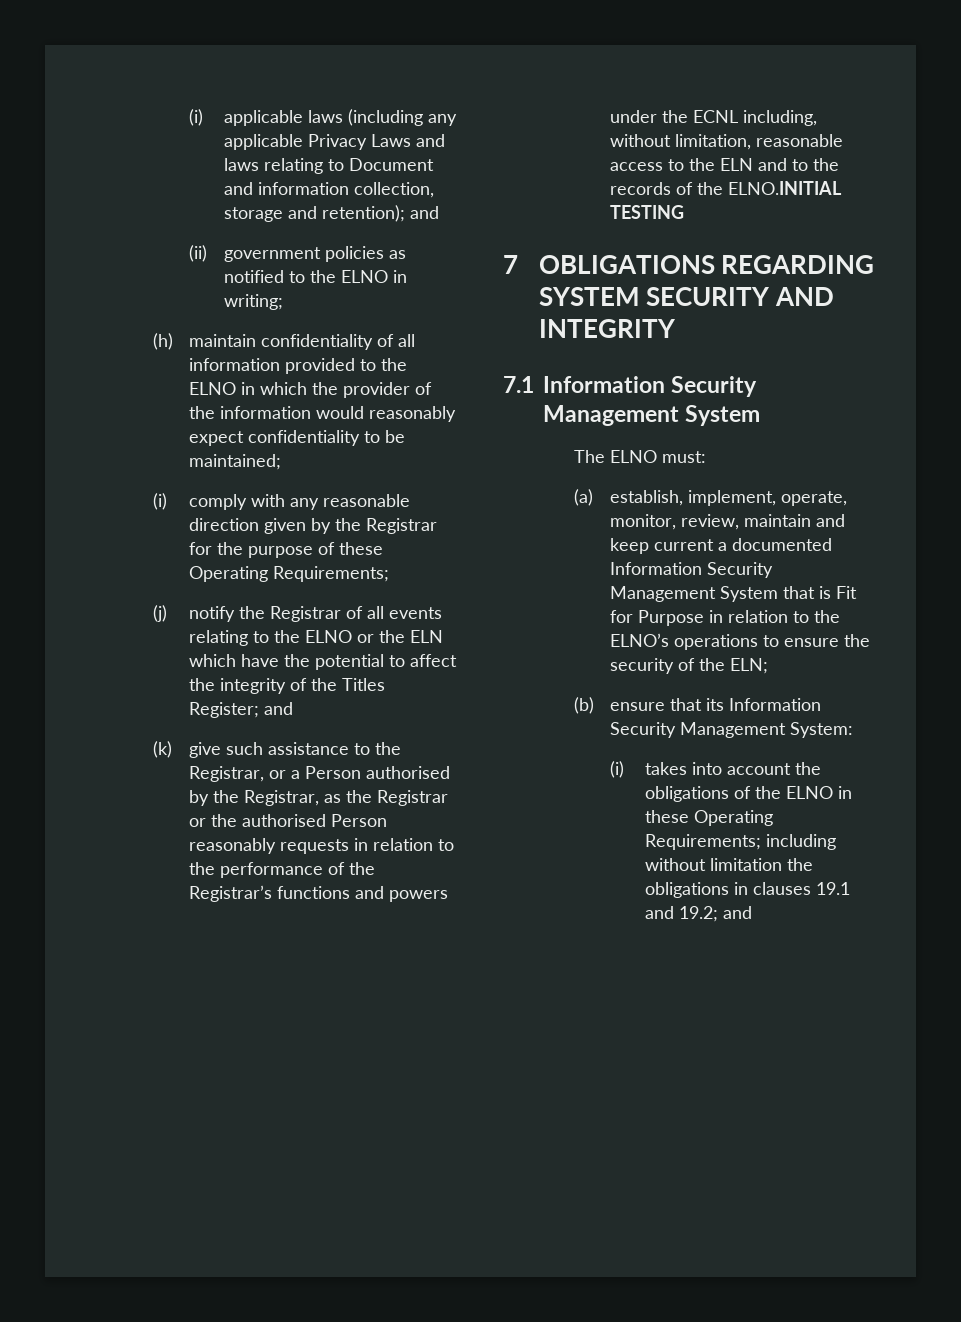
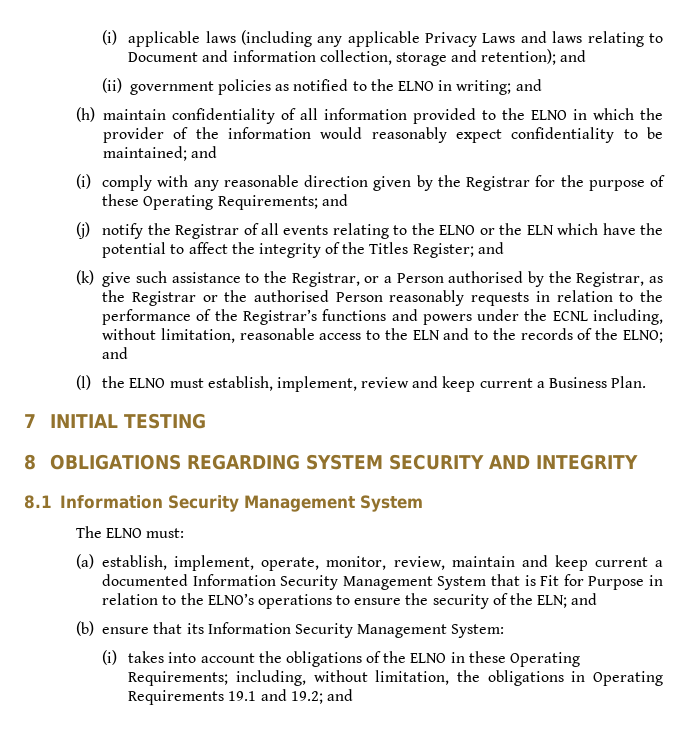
- (ii) government policies as notified to the ELNO in writing;
+ (ii) government policies as notified to the ELNO in writing; and
- (h) maintain confidentiality of all information provided to the ELNO in which the provider of the information would reasonably expect confidentiality to be maintained;
+ (h) maintain confidentiality of all information provided to the ELNO in which the provider of the information would reasonably expect confidentiality to be maintained; and
- (i) comply with any reasonable direction given by the Registrar for the purpose of these Operating Requirements;
+ (i) comply with any reasonable direction given by the Registrar for the purpose of these Operating Requirements; and
- (k) give such assistance to the Registrar, or a Person authorised by the Registrar, as the Registrar or the authorised Person reasonably requests in relation to the performance of the Registrar’s functions and powers under the ECNL including, without limitation, reasonable access to the ELN and to the records of the ELNO.INITIAL TESTING
+ (k) give such assistance to the Registrar, or a Person authorised by the Registrar, as the Registrar or the authorised Person reasonably requests in relation to the performance of the Registrar’s functions and powers under the ECNL including, without limitation, reasonable access to the ELN and to the records of the ELNO; and
+ (l) the ELNO must establish, implement, review and keep current a Business Plan.
+ 7 INITIAL TESTING
- 7 OBLIGATIONS REGARDING SYSTEM SECURITY AND INTEGRITY
+ 8 OBLIGATIONS REGARDING SYSTEM SECURITY AND INTEGRITY
- 7.1 Information Security Management System
+ 8.1 Information Security Management System
- (a) establish, implement, operate, monitor, review, maintain and keep current a documented Information Security Management System that is Fit for Purpose in relation to the ELNO’s operations to ensure the security of the ELN;
+ (a) establish, implement, operate, monitor, review, maintain and keep current a documented Information Security Management System that is Fit for Purpose in relation to the ELNO’s operations to ensure the security of the ELN; and
- (i) takes into account the obligations of the ELNO in these Operating Requirements; including without limitation the obligations in clauses 19.1 and 19.2; and
+ (i) takes into account the obligations of the ELNO in these Operating Requirements; including, without limitation, the obligations in Operating Requirements 19.1 and 19.2; and

